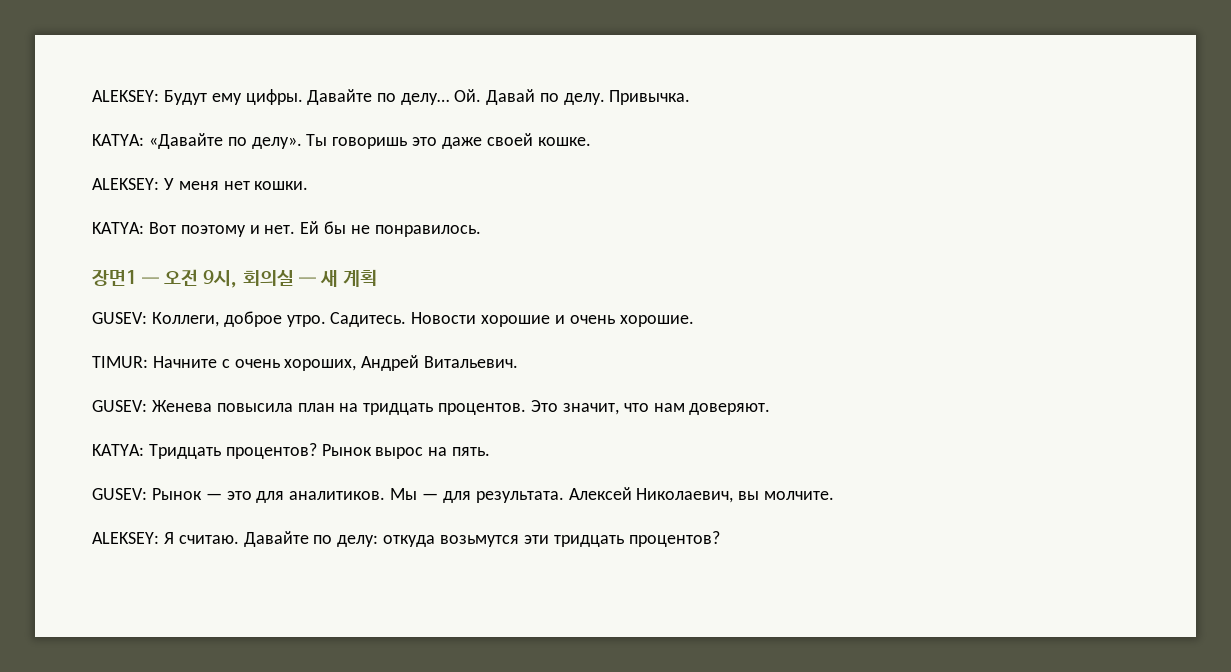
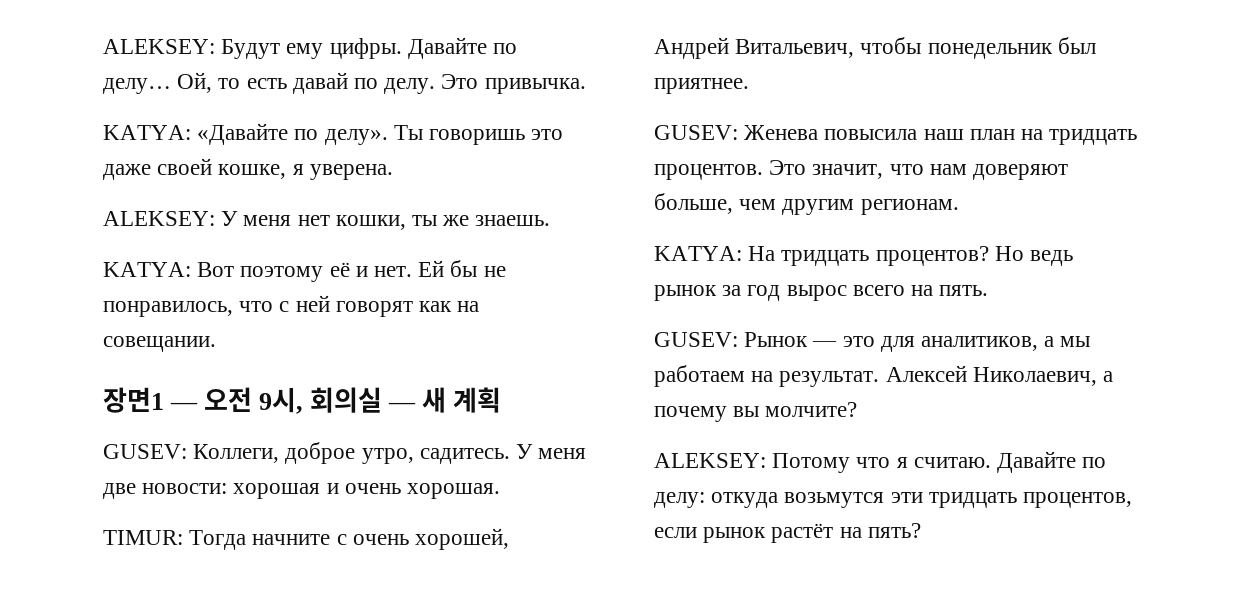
- Ой. Давай по делу. Привычка.
+ Ой, то есть давай по делу. Это привычка.
- Ты говоришь это даже своей кошке.
+ Ты говоришь это даже своей кошке, я уверена.
- ALEKSEY: У меня нет кошки.
+ ALEKSEY: У меня нет кошки, ты же знаешь.
- KATYA: Вот поэтому и нет.
+ KATYA: Вот поэтому её и нет.
- Ей бы не понравилось.
+ Ей бы не понравилось, что с ней говорят как на совещании.
- GUSEV: Коллеги, доброе утро. Садитесь. Новости хорошие и очень хорошие.
+ GUSEV: Коллеги, доброе утро, садитесь. У меня две новости: хорошая и очень хорошая.
- TIMUR: Начните с очень хороших, Андрей Витальевич.
+ TIMUR: Тогда начните с очень хорошей, Андрей Витальевич, чтобы понедельник был приятнее.
- GUSEV: Женева повысила план на тридцать процентов.
+ GUSEV: Женева повысила наш план на тридцать процентов.
- Это значит, что нам доверяют.
- KATYA: Тридцать процентов? Рынок вырос на пять.
+ Это значит, что нам доверяют больше, чем другим регионам.
+ KATYA: На тридцать процентов? Но ведь рынок за год вырос всего на пять.
- GUSEV: Рынок — это для аналитиков. Мы — для результата. Алексей Николаевич, вы молчите.
- ALEKSEY: Я считаю.
+ GUSEV: Рынок — это для аналитиков, а мы работаем на результат. Алексей Николаевич, а почему вы молчите?
+ ALEKSEY: Потому что я считаю.
- Давайте по делу: откуда возьмутся эти тридцать процентов?
+ Давайте по делу: откуда возьмутся эти тридцать процентов, если рынок растёт на пять?

